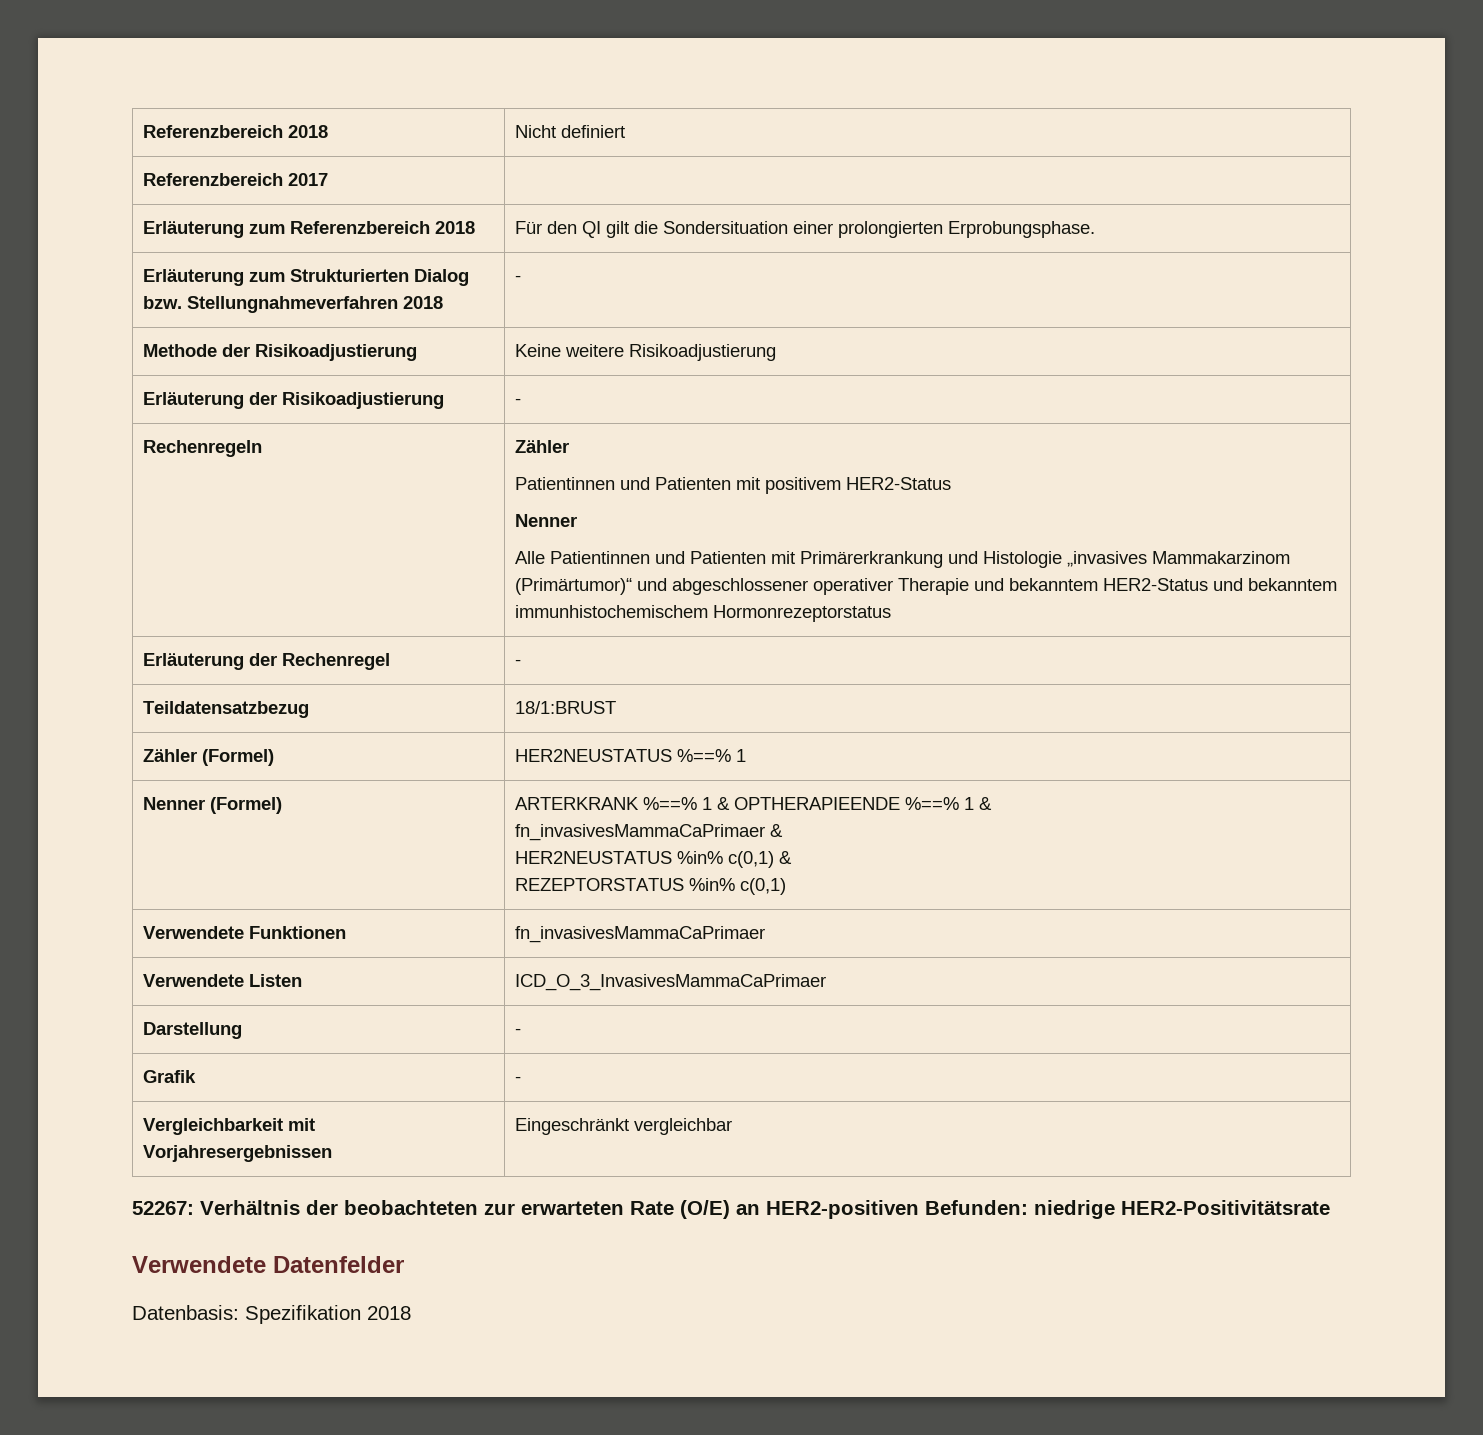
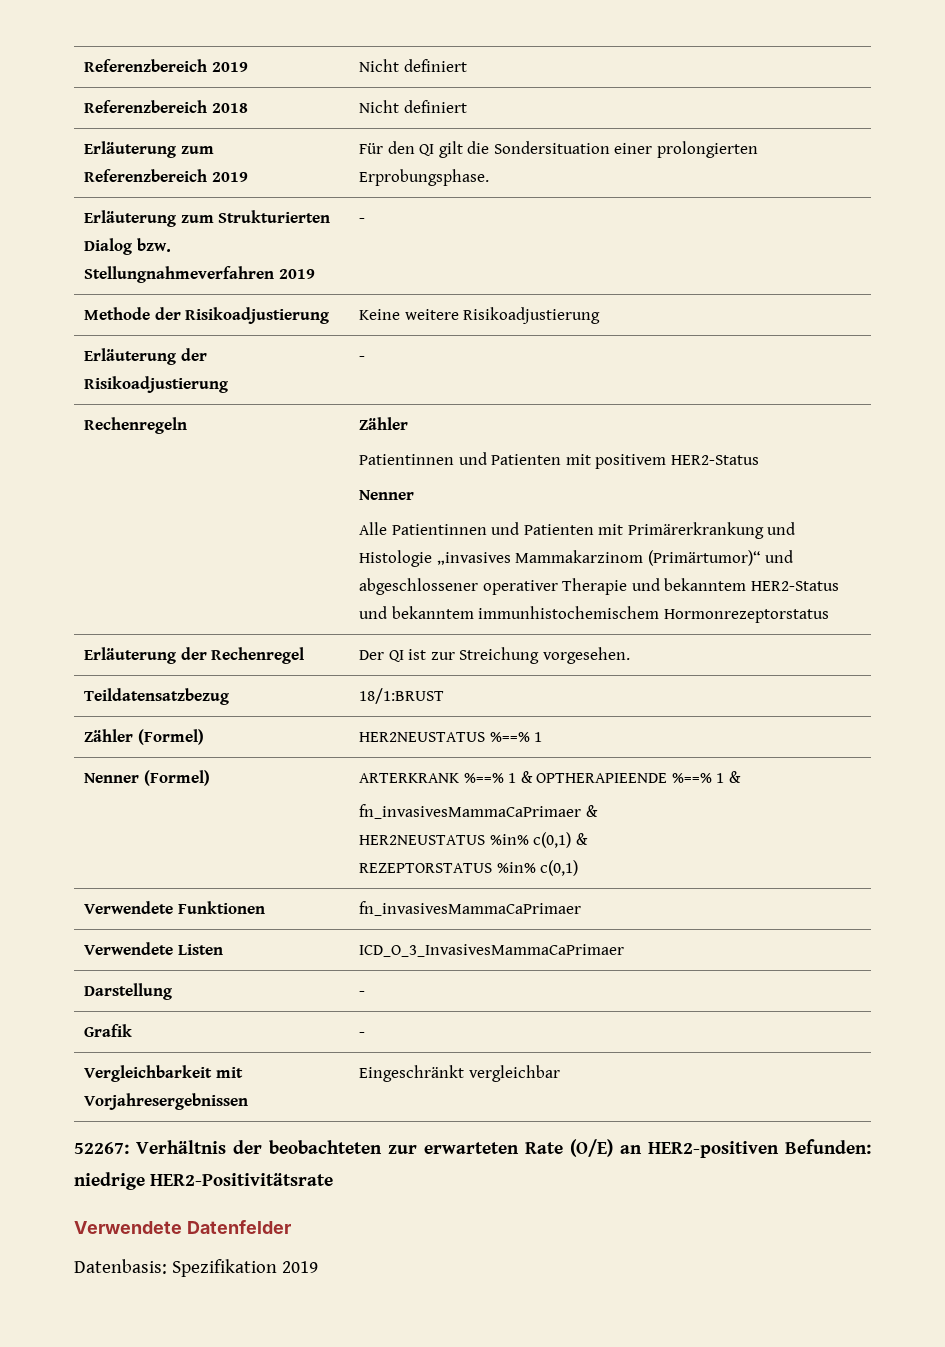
+ Referenzbereich 2019 | Nicht definiert
- Referenzbereich 2017 |
- Erläuterung zum Referenzbereich 2018 | Für den QI gilt die Sondersituation einer prolongierten Erprobungsphase.
+ Erläuterung zum Referenzbereich 2019 | Für den QI gilt die Sondersituation einer prolongierten Erprobungsphase.
- Erläuterung zum Strukturierten Dialog bzw. Stellungnahmeverfahren 2018 | -
+ Erläuterung zum Strukturierten Dialog bzw. Stellungnahmeverfahren 2019 | -
- Erläuterung der Rechenregel | -
+ Erläuterung der Rechenregel | Der QI ist zur Streichung vorgesehen.
- Datenbasis: Spezifikation 2018
+ Datenbasis: Spezifikation 2019

